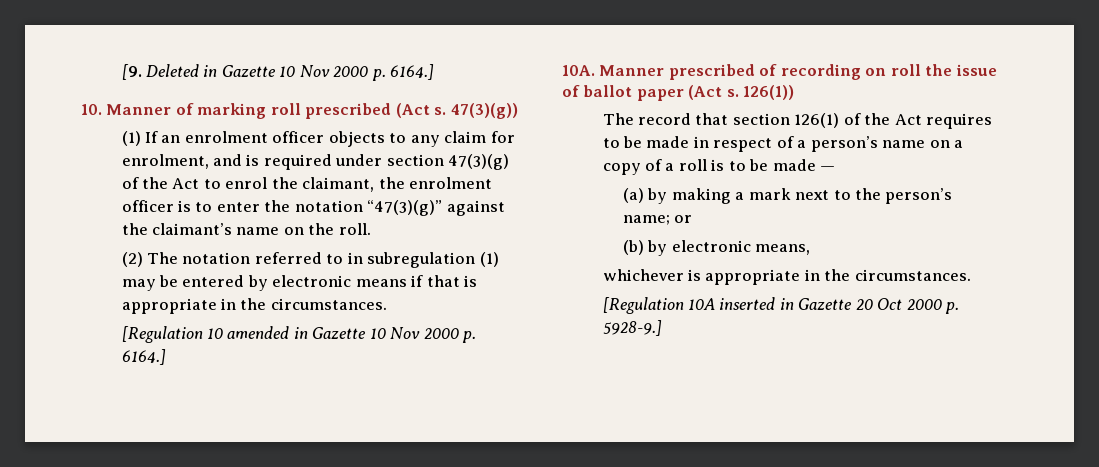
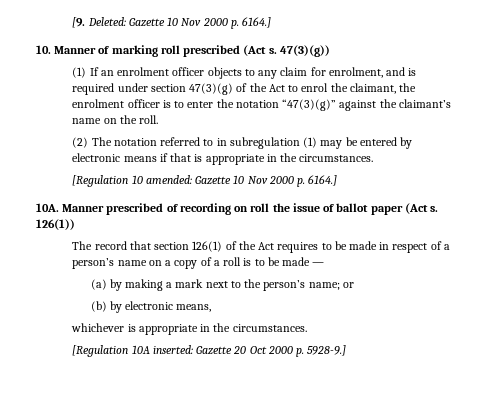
- [9. Deleted in Gazette 10 Nov 2000 p. 6164.]
+ [9. Deleted: Gazette 10 Nov 2000 p. 6164.]
- [Regulation 10 amended in Gazette 10 Nov 2000 p. 6164.]
+ [Regulation 10 amended: Gazette 10 Nov 2000 p. 6164.]
- [Regulation 10A inserted in Gazette 20 Oct 2000 p. 5928-9.]
+ [Regulation 10A inserted: Gazette 20 Oct 2000 p. 5928-9.]

